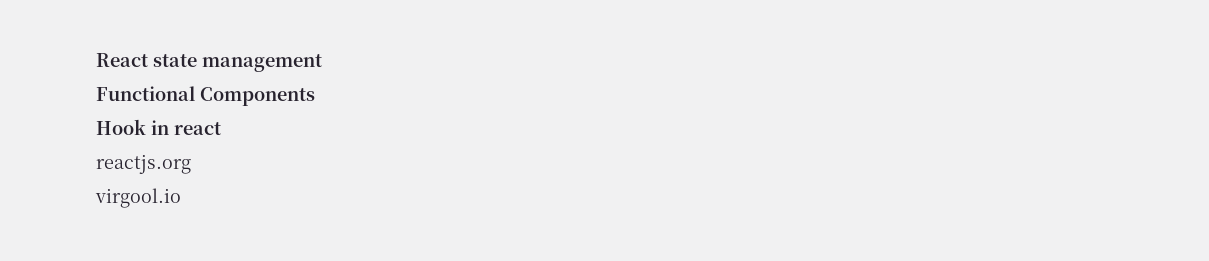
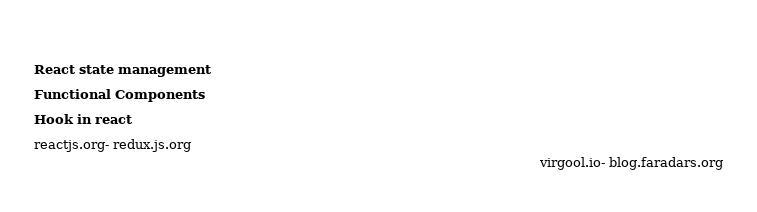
- reactjs.org
- virgool.io
+ reactjs.org- redux.js.org
+ virgool.io- blog.faradars.org

